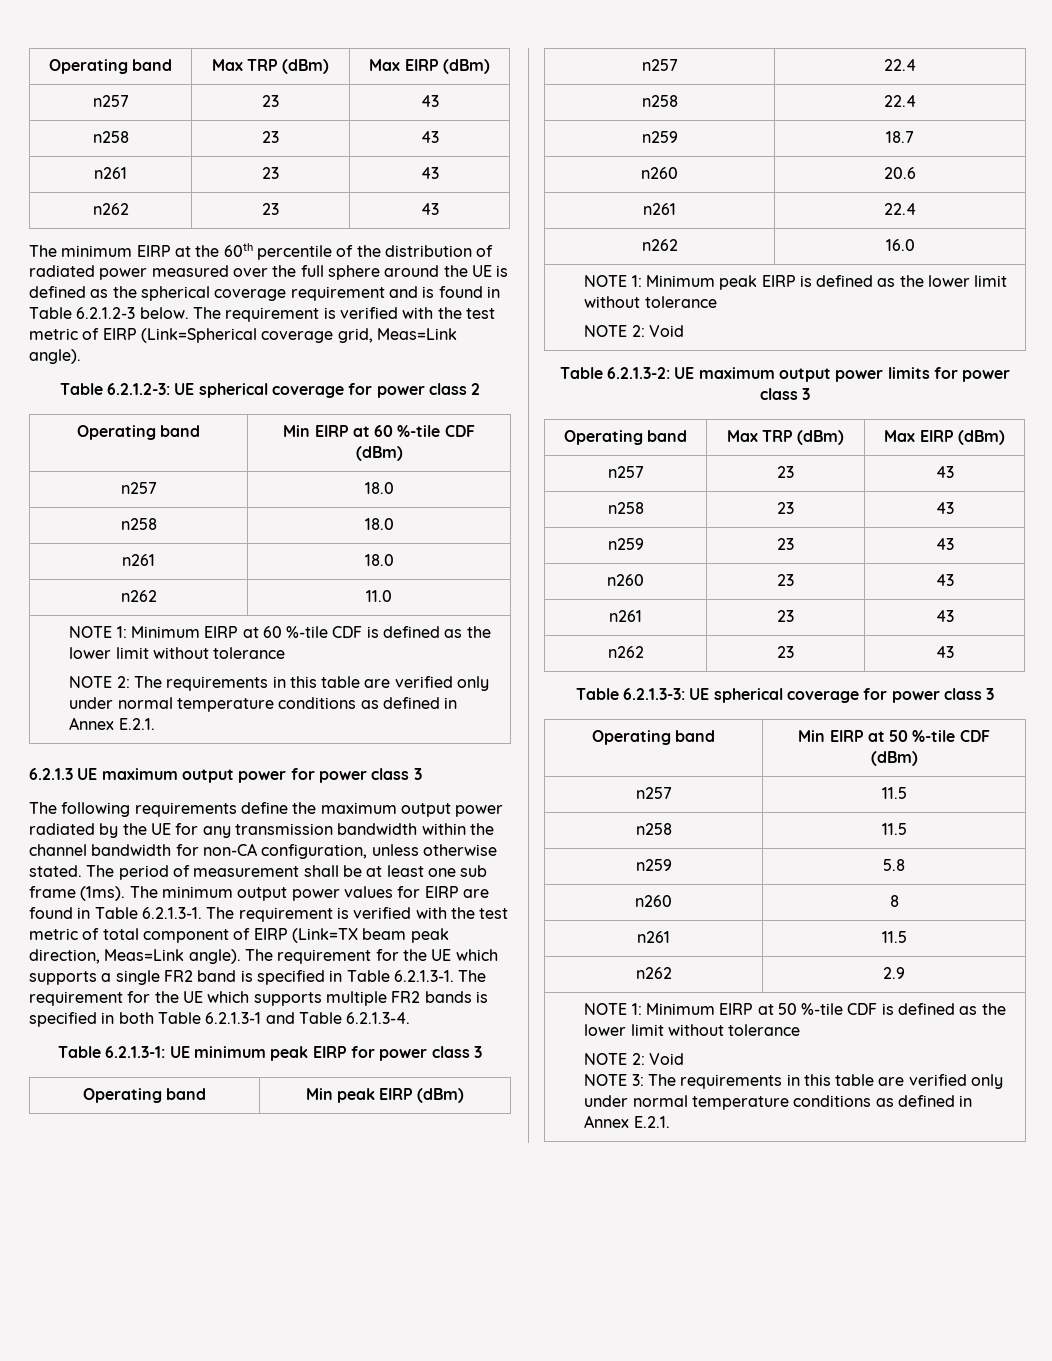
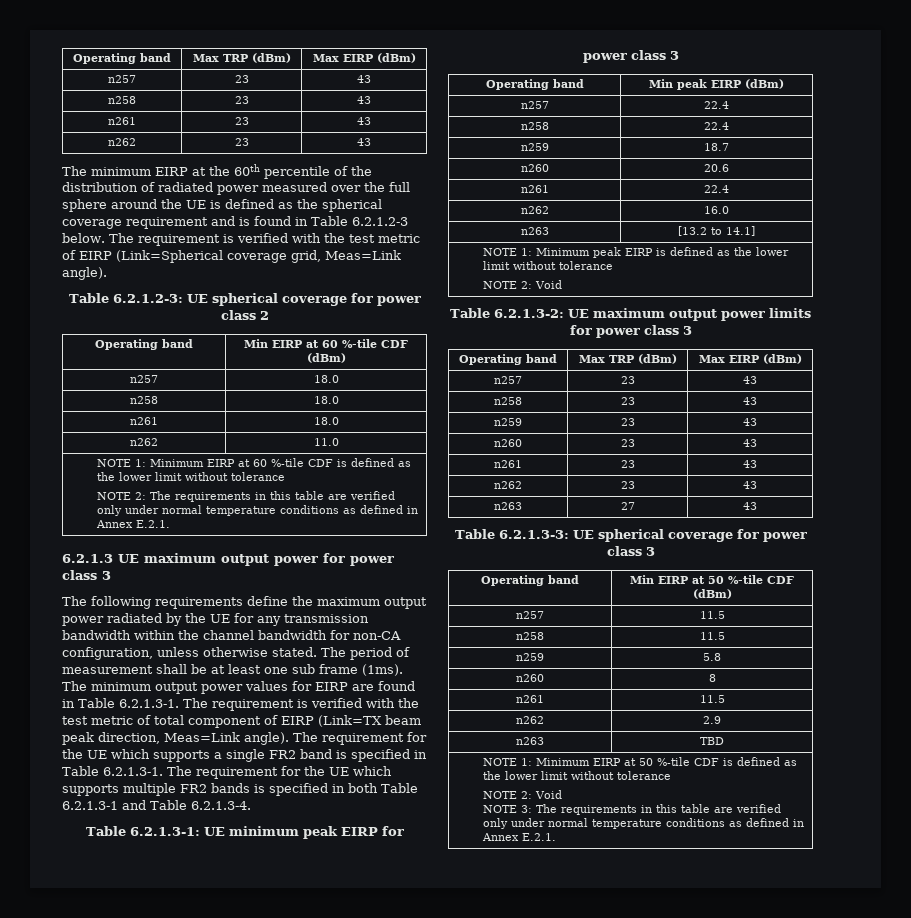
+ n263 | [13.2 to 14.1]
+ n263 | 27 | 43
+ n263 | TBD

